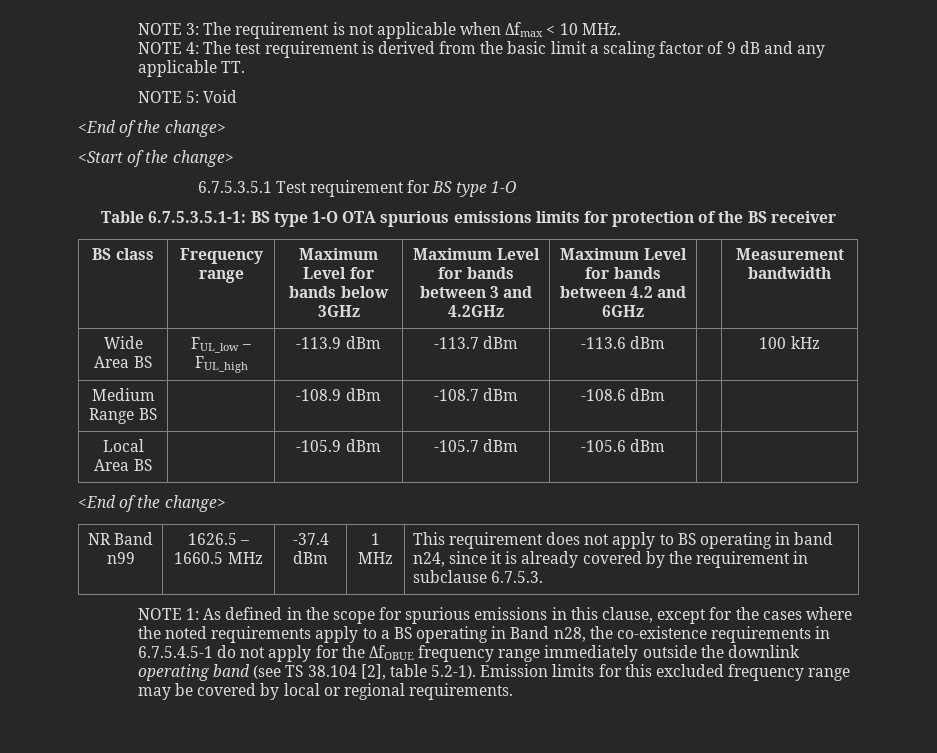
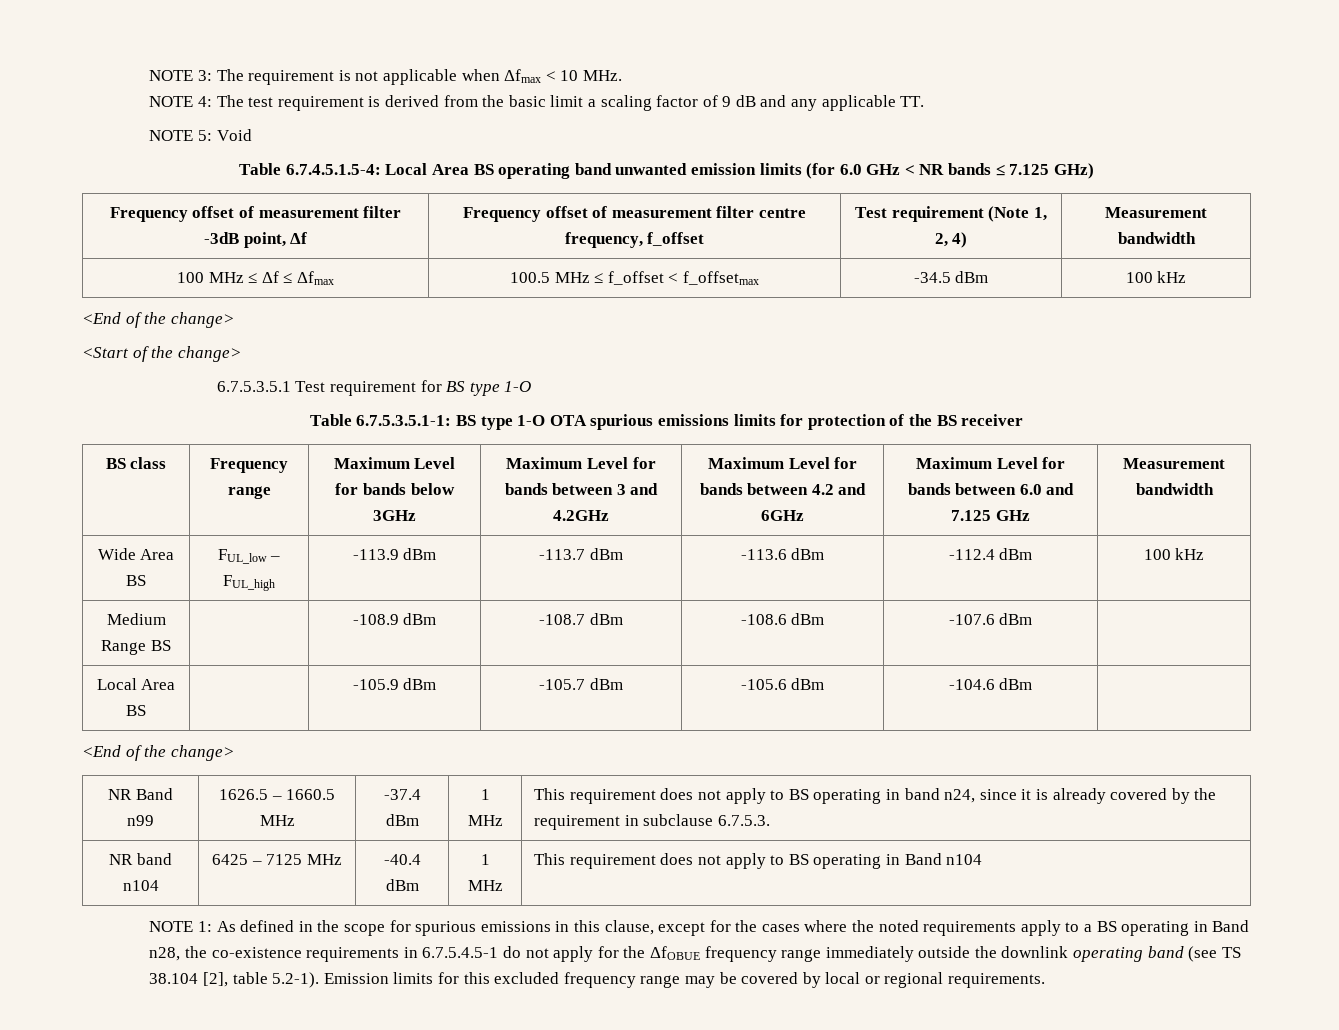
+ Table 6.7.4.5.1.5-4: Local Area BS operating band unwanted emission limits (for 6.0 GHz < NR bands ≤ 7.125 GHz)
+ Frequency offset of measurement filter -3dB point, Δf | Frequency offset of measurement filter centre frequency, f_offset | Test requirement (Note 1, 2, 4) | Measurement bandwidth
+ 100 MHz ≤ Δf ≤ Δfmax | 100.5 MHz ≤ f_offset < f_offsetmax | -34.5 dBm | 100 kHz
- BS class | Frequency range | Maximum Level for bands below 3GHz | Maximum Level for bands between 3 and 4.2GHz | Maximum Level for bands between 4.2 and 6GHz | | Measurement bandwidth
+ BS class | Frequency range | Maximum Level for bands below 3GHz | Maximum Level for bands between 3 and 4.2GHz | Maximum Level for bands between 4.2 and 6GHz | Maximum Level for bands between 6.0 and 7.125 GHz | Measurement bandwidth
- Wide Area BS | FUL_low – FUL_high | -113.9 dBm | -113.7 dBm | -113.6 dBm | | 100 kHz
+ Wide Area BS | FUL_low – FUL_high | -113.9 dBm | -113.7 dBm | -113.6 dBm | -112.4 dBm | 100 kHz
- Medium Range BS | | -108.9 dBm | -108.7 dBm | -108.6 dBm | |
+ Medium Range BS | | -108.9 dBm | -108.7 dBm | -108.6 dBm | -107.6 dBm |
- Local Area BS | | -105.9 dBm | -105.7 dBm | -105.6 dBm | |
+ Local Area BS | | -105.9 dBm | -105.7 dBm | -105.6 dBm | -104.6 dBm |
+ NR band n104 | 6425 – 7125 MHz | -40.4 dBm | 1 MHz | This requirement does not apply to BS operating in Band n104

